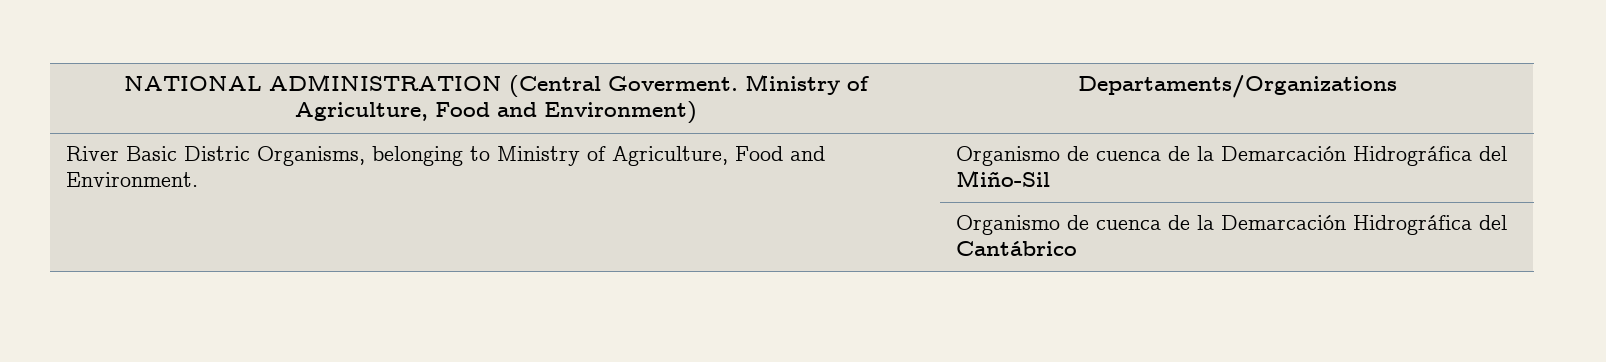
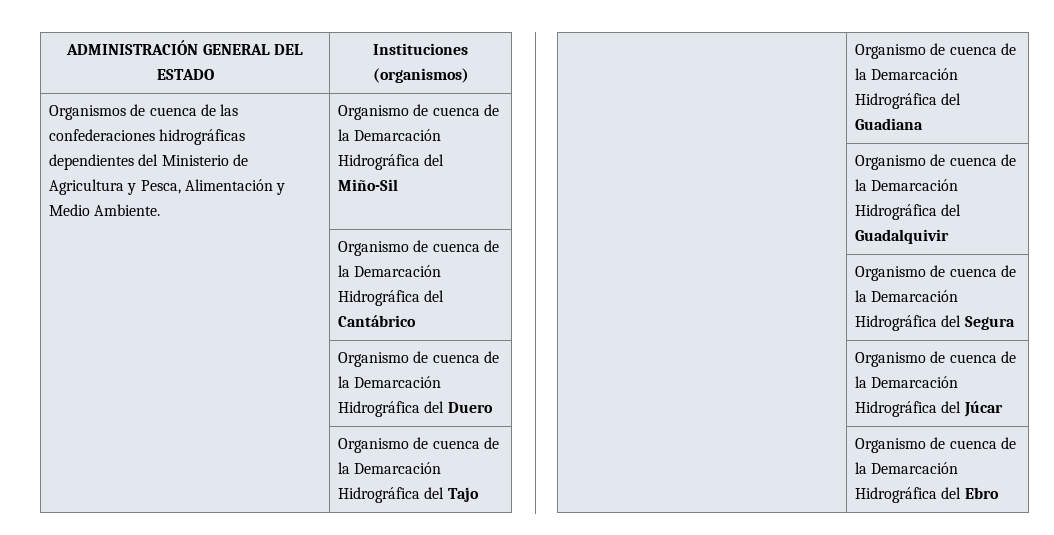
- NATIONAL ADMINISTRATION (Central Goverment. Ministry of Agriculture, Food and Environment) | Departaments/Organizations
- River Basic Distric Organisms, belonging to Ministry of Agriculture, Food and Environment. | Organismo de cuenca de la Demarcación Hidrográfica del Miño-Sil
+ ADMINISTRACIÓN GENERAL DEL ESTADO | Instituciones (organismos)
+ Organismos de cuenca de las confederaciones hidrográficas dependientes del Ministerio de Agricultura y Pesca, Alimentación y Medio Ambiente. | Organismo de cuenca de la Demarcación Hidrográfica del Miño-Sil
+ | Organismo de cuenca de la Demarcación Hidrográfica del Duero
+ | Organismo de cuenca de la Demarcación Hidrográfica del Tajo
+ | Organismo de cuenca de la Demarcación Hidrográfica del Guadiana
+ | Organismo de cuenca de la Demarcación Hidrográfica del Guadalquivir
+ | Organismo de cuenca de la Demarcación Hidrográfica del Segura
+ | Organismo de cuenca de la Demarcación Hidrográfica del Júcar
+ | Organismo de cuenca de la Demarcación Hidrográfica del Ebro

